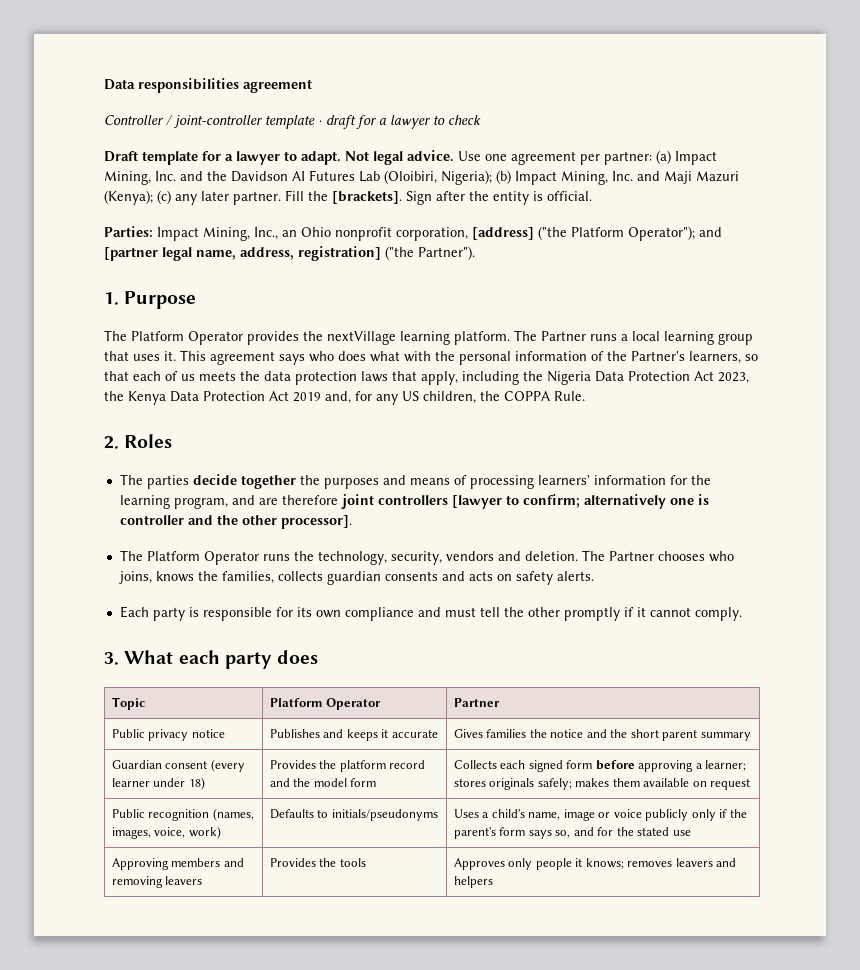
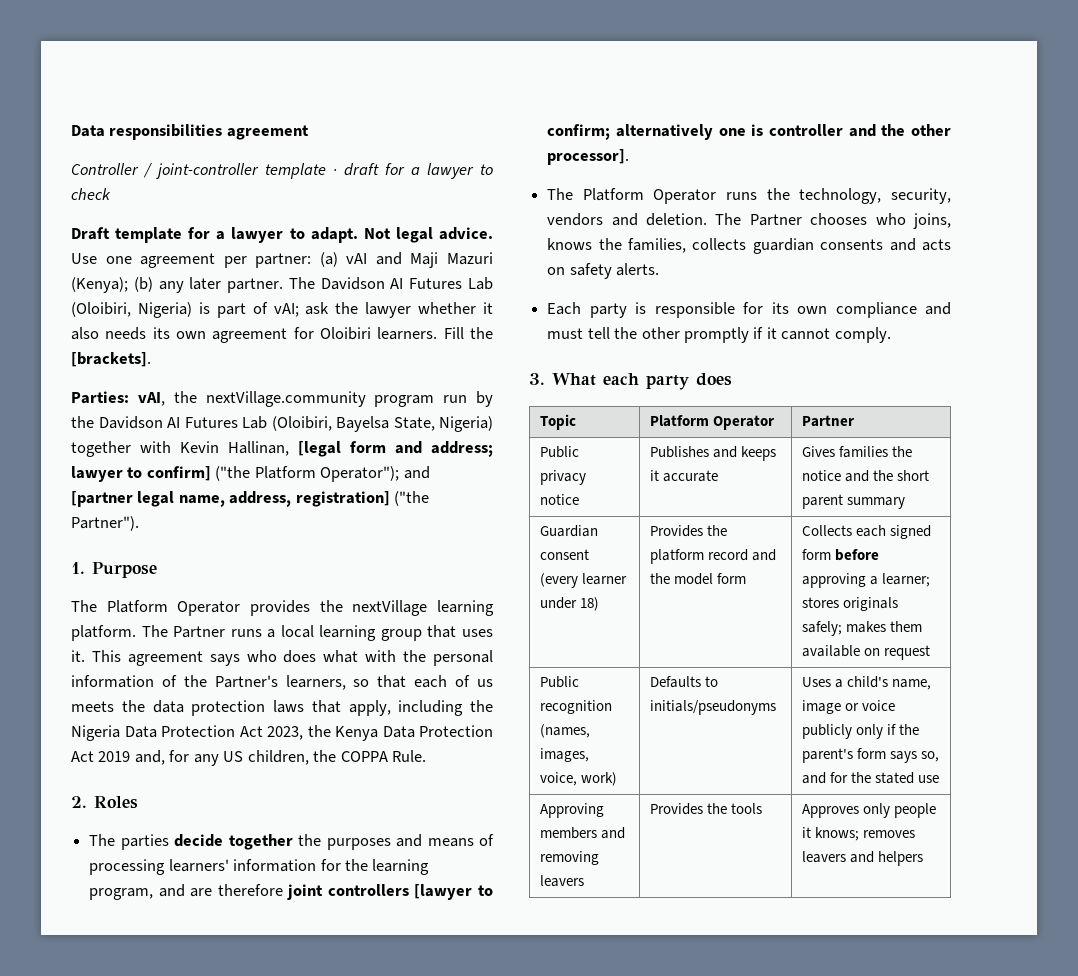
- Use one agreement per partner: (a) Impact Mining, Inc. and the Davidson AI Futures Lab (Oloibiri, Nigeria); (b) Impact Mining, Inc. and Maji Mazuri (Kenya); (c) any later partner. Fill the [brackets]. Sign after the entity is official.
- Parties: Impact Mining, Inc., an Ohio nonprofit corporation, [address] ("the Platform Operator"); and [partner legal name, address, registration] ("the Partner").
+ Use one agreement per partner: (a) vAI and Maji Mazuri (Kenya); (b) any later partner. The Davidson AI Futures Lab (Oloibiri, Nigeria) is part of vAI; ask the lawyer whether it also needs its own agreement for Oloibiri learners. Fill the [brackets].
+ Parties: vAI, the nextVillage.community program run by the Davidson AI Futures Lab (Oloibiri, Bayelsa State, Nigeria) together with Kevin Hallinan, [legal form and address; lawyer to confirm] ("the Platform Operator"); and [partner legal name, address, registration] ("the Partner").

